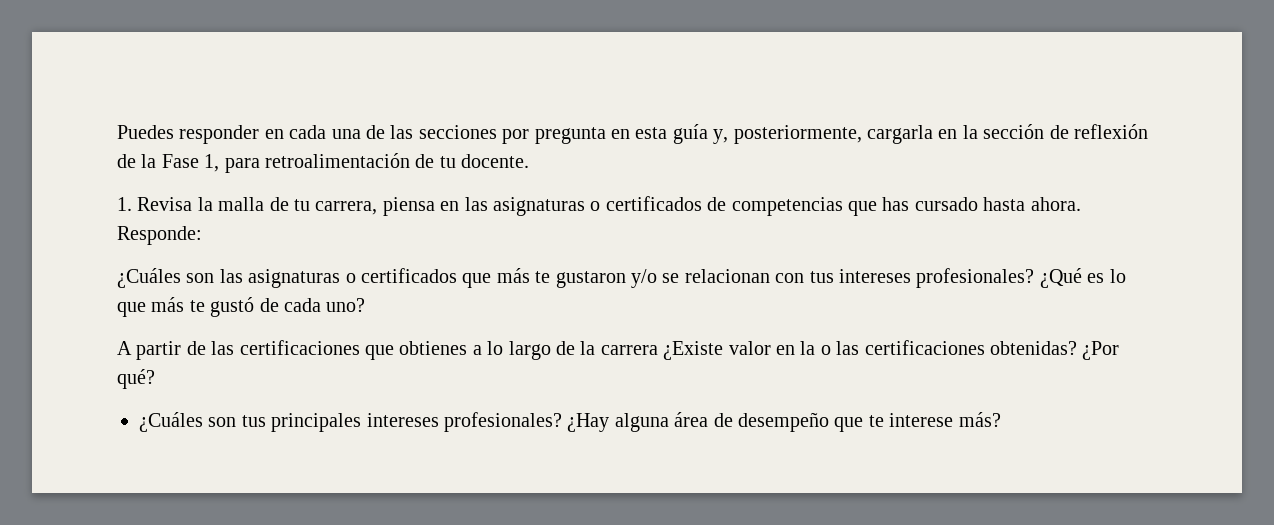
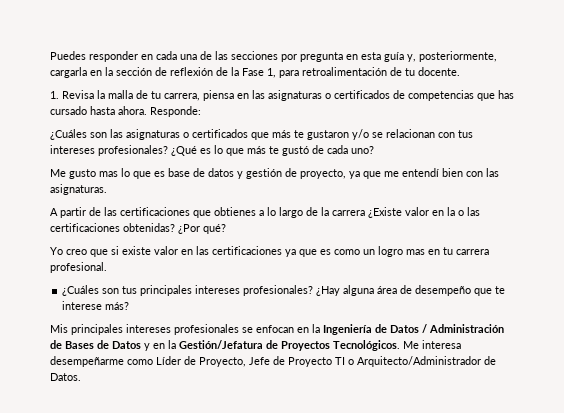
+ Me gusto mas lo que es base de datos y gestión de proyecto, ya que me entendí bien con las asignaturas.
+ Yo creo que si existe valor en las certificaciones ya que es como un logro mas en tu carrera profesional.
+ Mis principales intereses profesionales se enfocan en la Ingeniería de Datos / Administración de Bases de Datos y en la Gestión/Jefatura de Proyectos Tecnológicos. Me interesa desempeñarme como Líder de Proyecto, Jefe de Proyecto TI o Arquitecto/Administrador de Datos.

